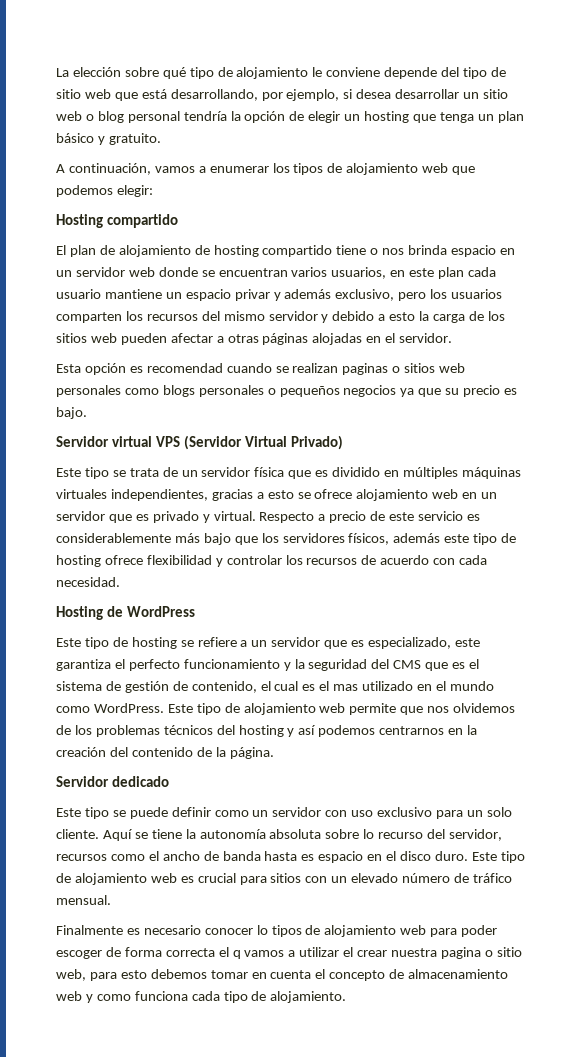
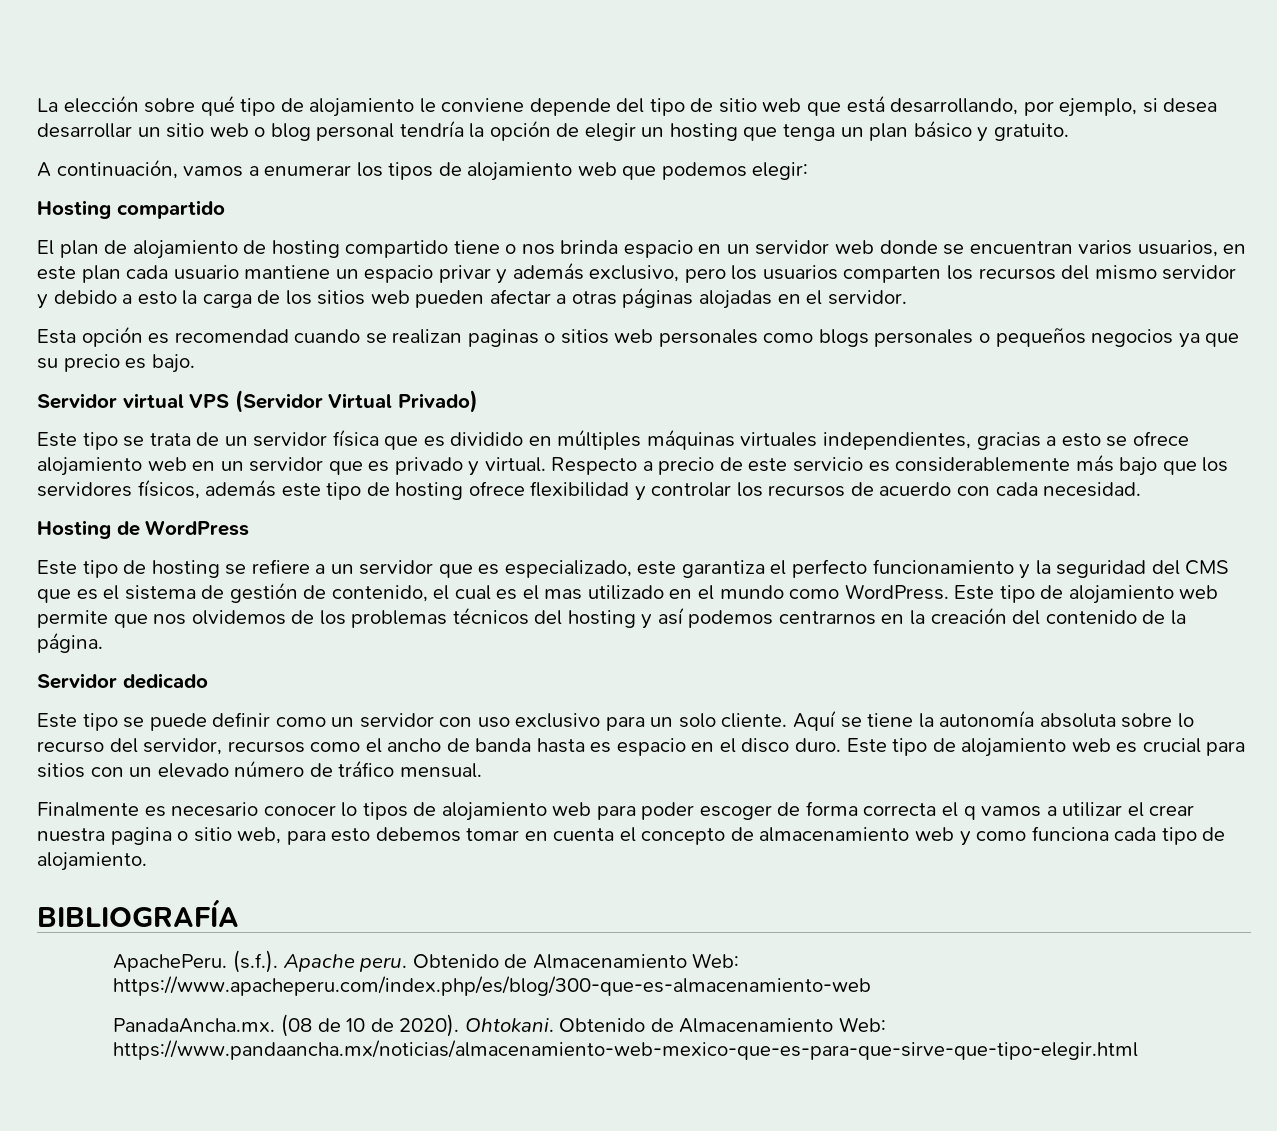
+ BIBLIOGRAFÍA
+ ApachePeru. (s.f.). Apache peru. Obtenido de Almacenamiento Web: https://www.apacheperu.com/index.php/es/blog/300-que-es-almacenamiento-web
+ PanadaAncha.mx. (08 de 10 de 2020). Ohtokani. Obtenido de Almacenamiento Web: https://www.pandaancha.mx/noticias/almacenamiento-web-mexico-que-es-para-que-sirve-que-tipo-elegir.html

